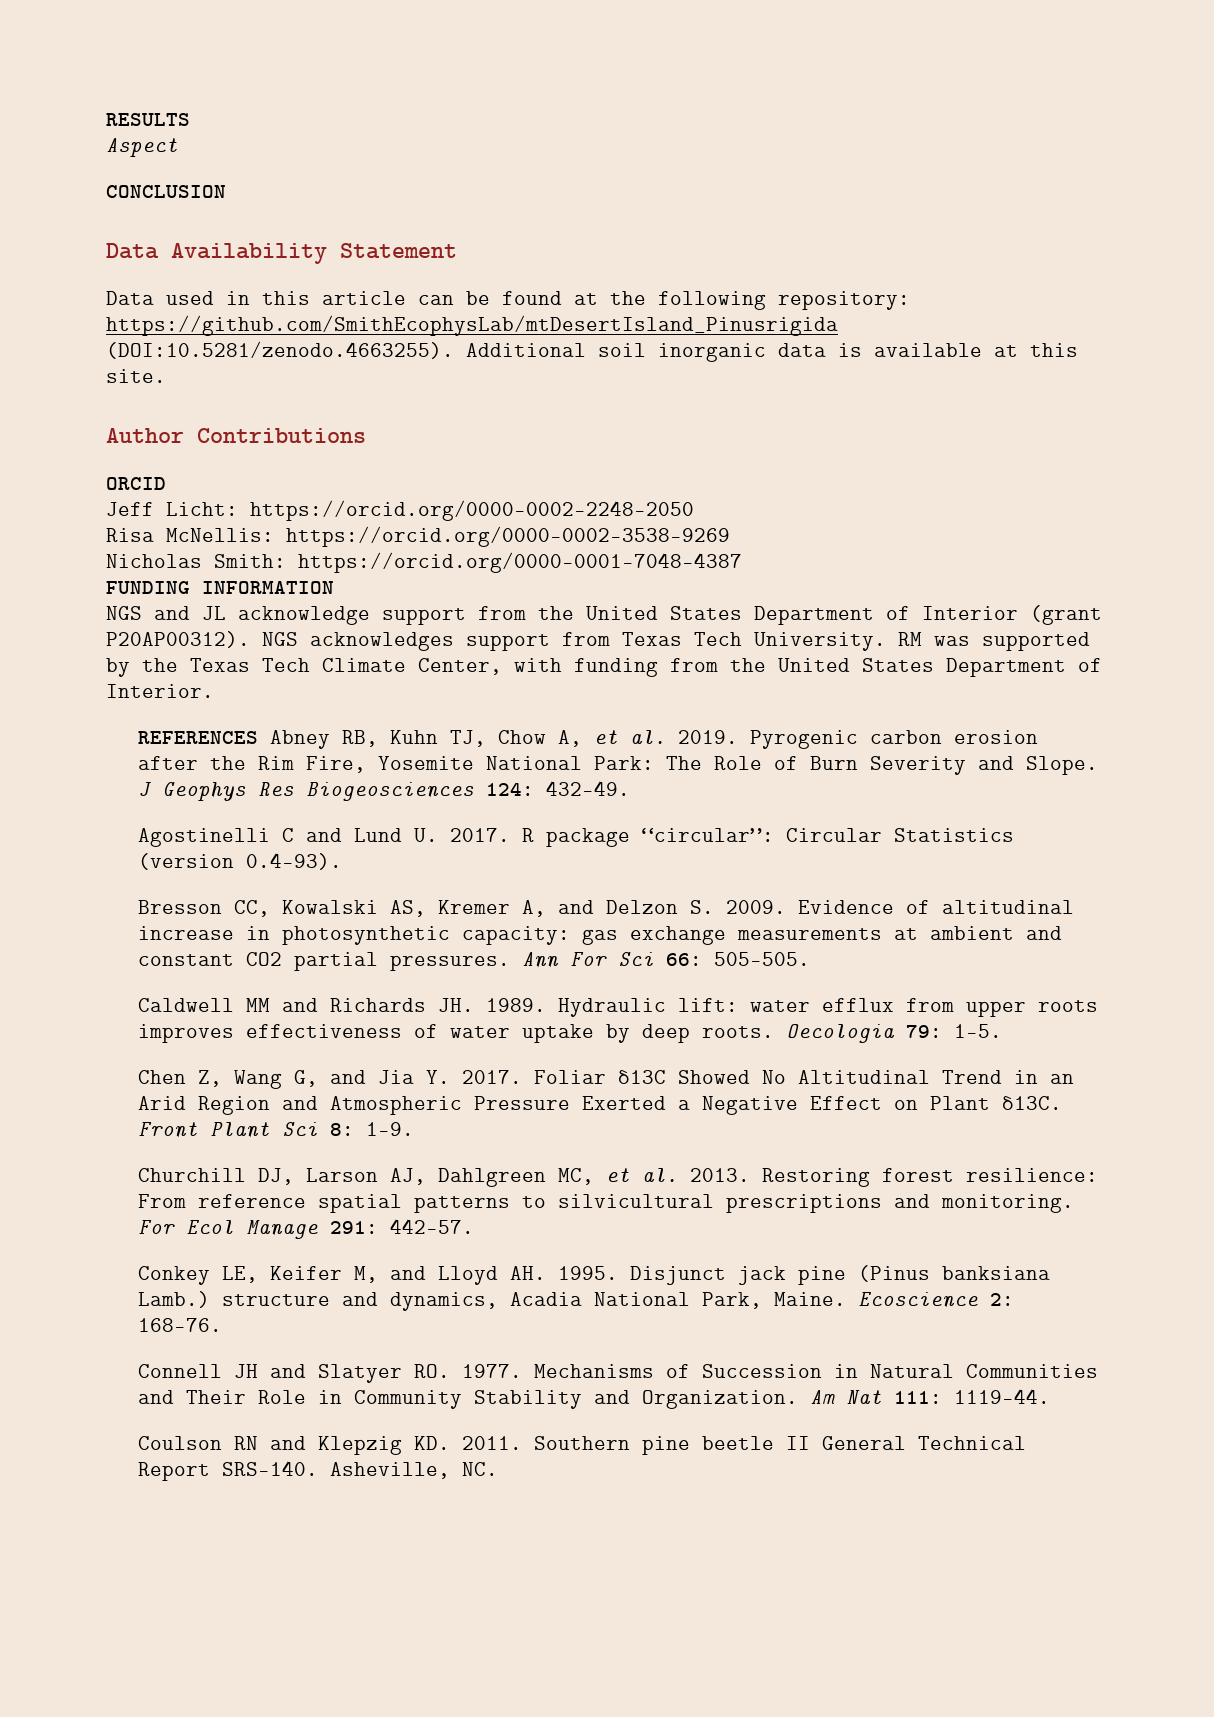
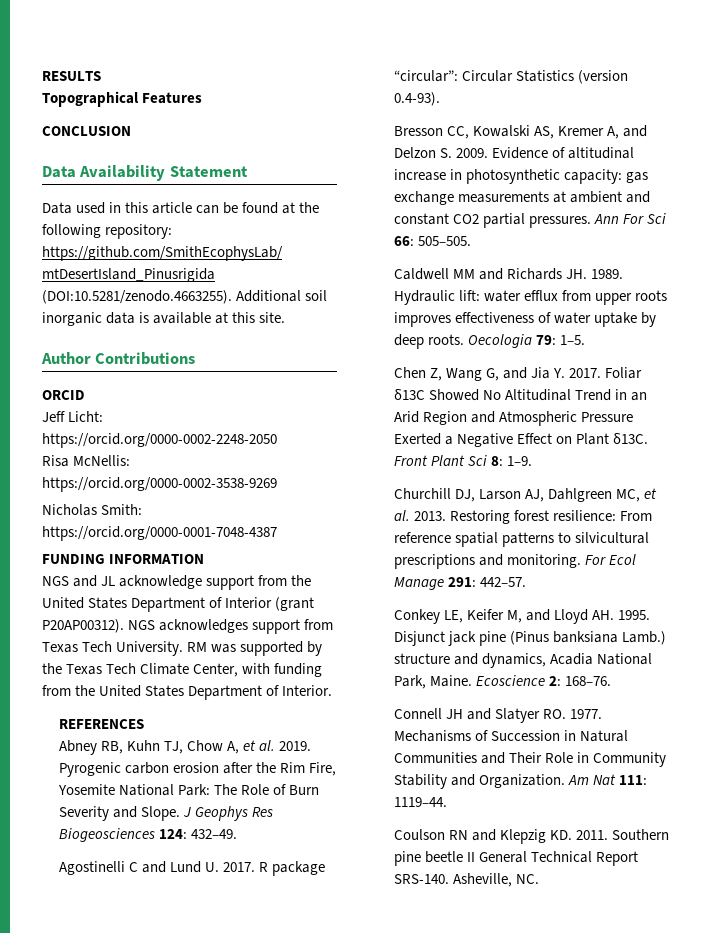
- Aspect
+ Topographical Features
- REFERENCES Abney RB, Kuhn TJ, Chow A, et al. 2019.
+ REFERENCES
+ Abney RB, Kuhn TJ, Chow A, et al. 2019.

